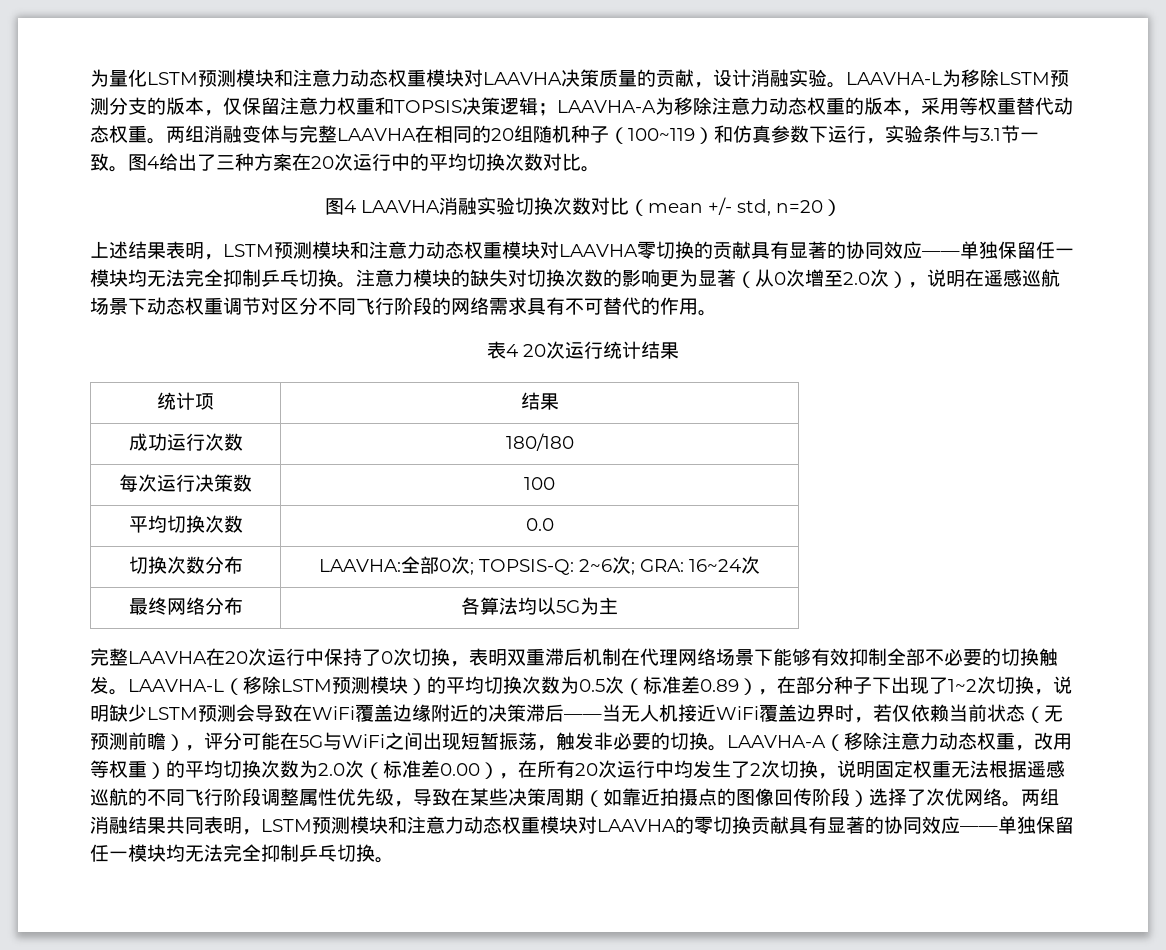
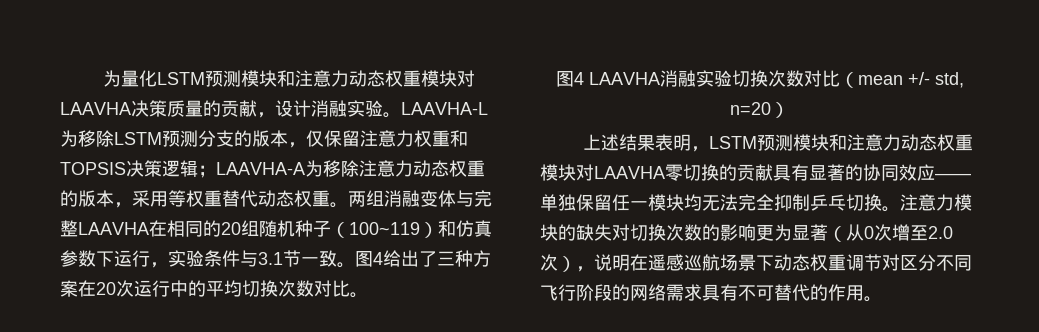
- 表4 20次运行统计结果
- 统计项 | 结果
- 成功运行次数 | 180/180
- 每次运行决策数 | 100
- 平均切换次数 | 0.0
- 切换次数分布 | LAAVHA:全部0次; TOPSIS-Q: 2~6次; GRA: 16~24次
- 最终网络分布 | 各算法均以5G为主
- 完整LAAVHA在20次运行中保持了0次切换，表明双重滞后机制在代理网络场景下能够有效抑制全部不必要的切换触发。LAAVHA-L（移除LSTM预测模块）的平均切换次数为0.5次（标准差0.89），在部分种子下出现了1~2次切换，说明缺少LSTM预测会导致在WiFi覆盖边缘附近的决策滞后——当无人机接近WiFi覆盖边界时，若仅依赖当前状态（无预测前瞻），评分可能在5G与WiFi之间出现短暂振荡，触发非必要的切换。LAAVHA-A（移除注意力动态权重，改用等权重）的平均切换次数为2.0次（标准差0.00），在所有20次运行中均发生了2次切换，说明固定权重无法根据遥感巡航的不同飞行阶段调整属性优先级，导致在某些决策周期（如靠近拍摄点的图像回传阶段）选择了次优网络。两组消融结果共同表明，LSTM预测模块和注意力动态权重模块对LAAVHA的零切换贡献具有显著的协同效应——单独保留任一模块均无法完全抑制乒乓切换。

